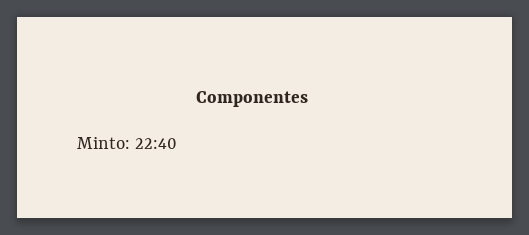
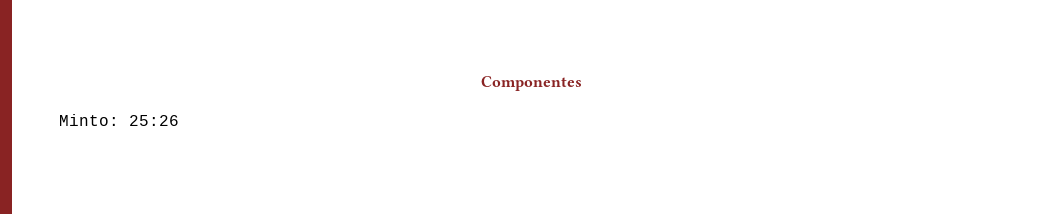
- Minto: 22:40
+ Minto: 25:26

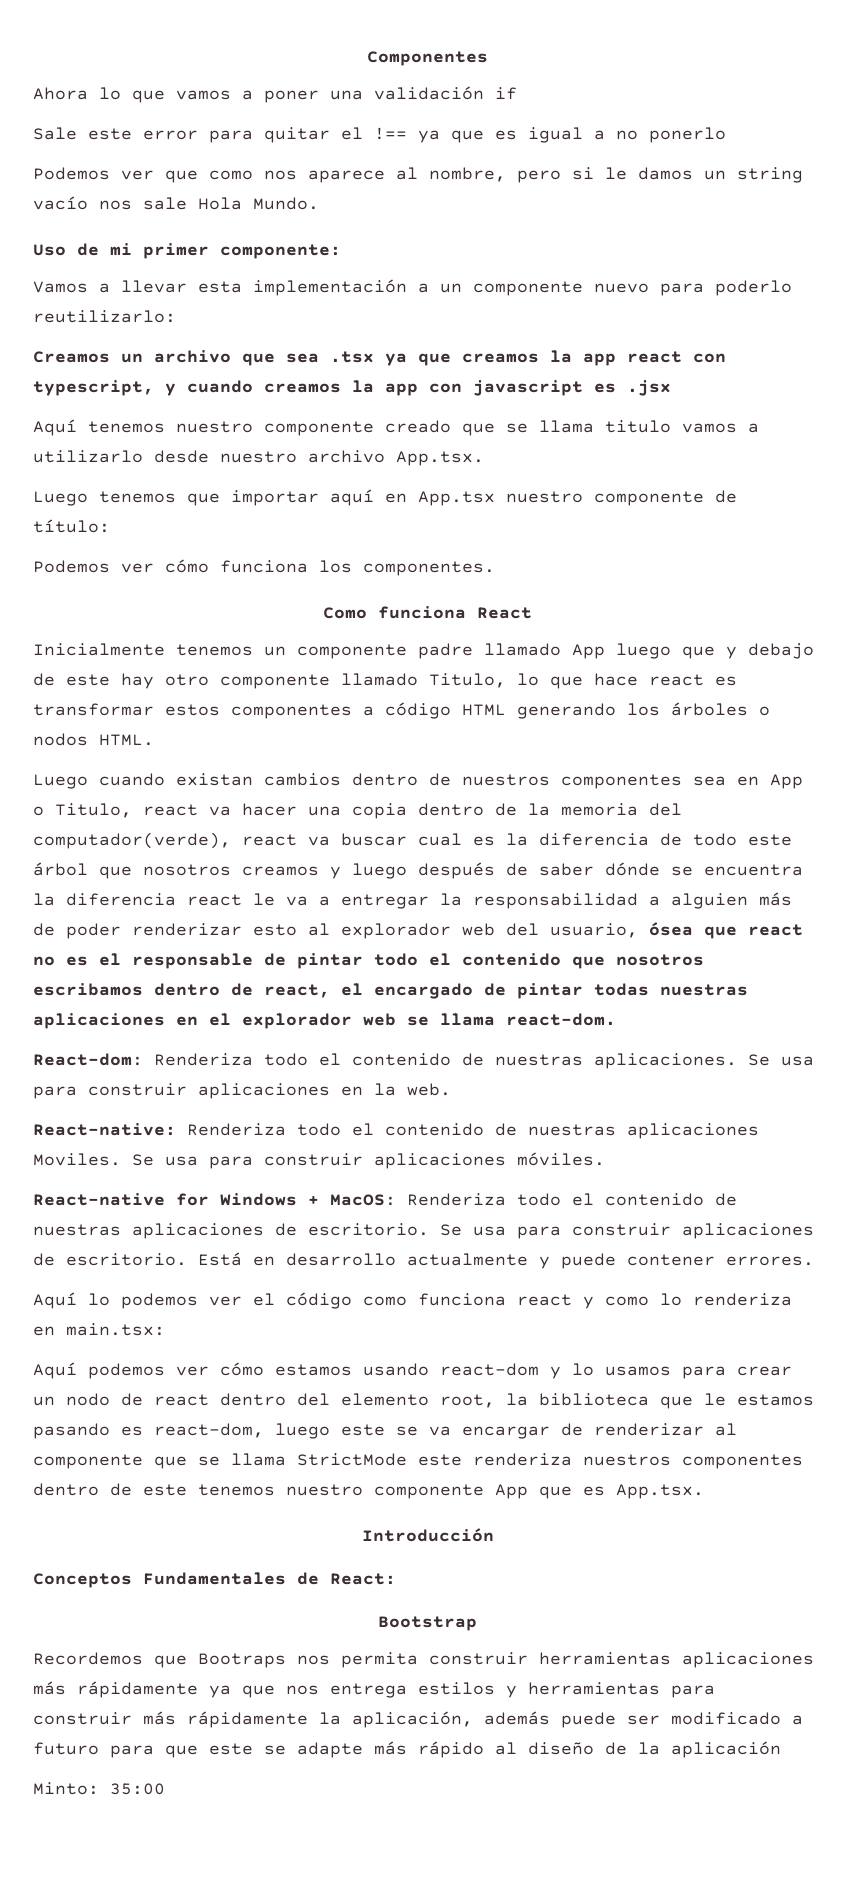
+ Ahora lo que vamos a poner una validación if
+ Sale este error para quitar el !== ya que es igual a no ponerlo
+ Podemos ver que como nos aparece al nombre, pero si le damos un string vacío nos sale Hola Mundo.
+ Uso de mi primer componente:
+ Vamos a llevar esta implementación a un componente nuevo para poderlo reutilizarlo:
+ Creamos un archivo que sea .tsx ya que creamos la app react con typescript, y cuando creamos la app con javascript es .jsx
+ Aquí tenemos nuestro componente creado que se llama titulo vamos a utilizarlo desde nuestro archivo App.tsx.
+ Luego tenemos que importar aquí en App.tsx nuestro componente de título:
+ Podemos ver cómo funciona los componentes.
+ Como funciona React
+ Inicialmente tenemos un componente padre llamado App luego que y debajo de este hay otro componente llamado Titulo, lo que hace react es transformar estos componentes a código HTML generando los árboles o nodos HTML.
+ Luego cuando existan cambios dentro de nuestros componentes sea en App o Titulo, react va hacer una copia dentro de la memoria del computador(verde), react va buscar cual es la diferencia de todo este árbol que nosotros creamos y luego después de saber dónde se encuentra la diferencia react le va a entregar la responsabilidad a alguien más de poder renderizar esto al explorador web del usuario, ósea que react no es el responsable de pintar todo el contenido que nosotros escribamos dentro de react, el encargado de pintar todas nuestras aplicaciones en el explorador web se llama react-dom.
+ React-dom: Renderiza todo el contenido de nuestras aplicaciones. Se usa para construir aplicaciones en la web.
+ React-native: Renderiza todo el contenido de nuestras aplicaciones Moviles. Se usa para construir aplicaciones móviles.
+ React-native for Windows + MacOS: Renderiza todo el contenido de nuestras aplicaciones de escritorio. Se usa para construir aplicaciones de escritorio. Está en desarrollo actualmente y puede contener errores.
+ Aquí lo podemos ver el código como funciona react y como lo renderiza en main.tsx:
+ Aquí podemos ver cómo estamos usando react-dom y lo usamos para crear un nodo de react dentro del elemento root, la biblioteca que le estamos pasando es react-dom, luego este se va encargar de renderizar al componente que se llama StrictMode este renderiza nuestros componentes dentro de este tenemos nuestro componente App que es App.tsx.
+ Introducción
+ Conceptos Fundamentales de React:
+ Bootstrap
+ Recordemos que Bootraps nos permita construir herramientas aplicaciones más rápidamente ya que nos entrega estilos y herramientas para construir más rápidamente la aplicación, además puede ser modificado a futuro para que este se adapte más rápido al diseño de la aplicación
- Minto: 25:26
+ Minto: 35:00

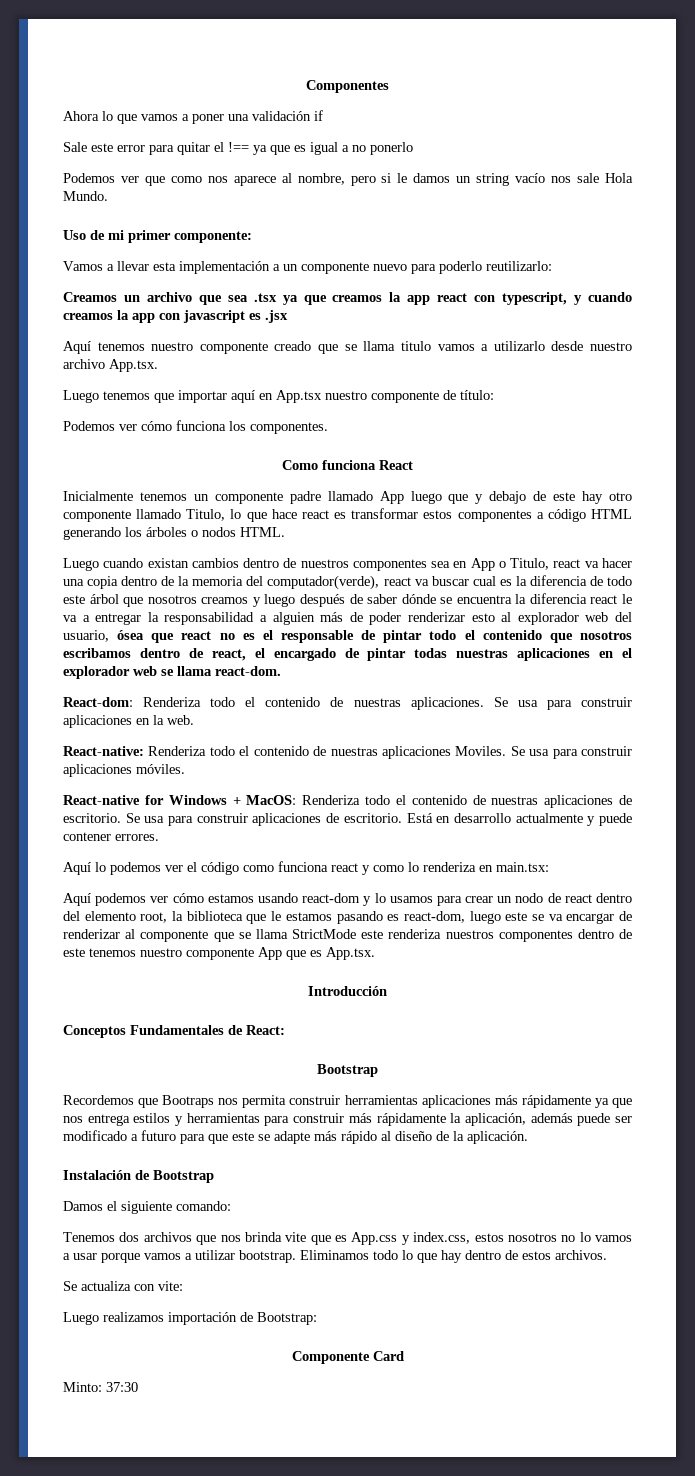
- Recordemos que Bootraps nos permita construir herramientas aplicaciones más rápidamente ya que nos entrega estilos y herramientas para construir más rápidamente la aplicación, además puede ser modificado a futuro para que este se adapte más rápido al diseño de la aplicación
+ Recordemos que Bootraps nos permita construir herramientas aplicaciones más rápidamente ya que nos entrega estilos y herramientas para construir más rápidamente la aplicación, además puede ser modificado a futuro para que este se adapte más rápido al diseño de la aplicación.
+ Instalación de Bootstrap
+ Damos el siguiente comando:
+ Tenemos dos archivos que nos brinda vite que es App.css y index.css, estos nosotros no lo vamos a usar porque vamos a utilizar bootstrap. Eliminamos todo lo que hay dentro de estos archivos.
+ Se actualiza con vite:
+ Luego realizamos importación de Bootstrap:
+ Componente Card
- Minto: 35:00
+ Minto: 37:30

